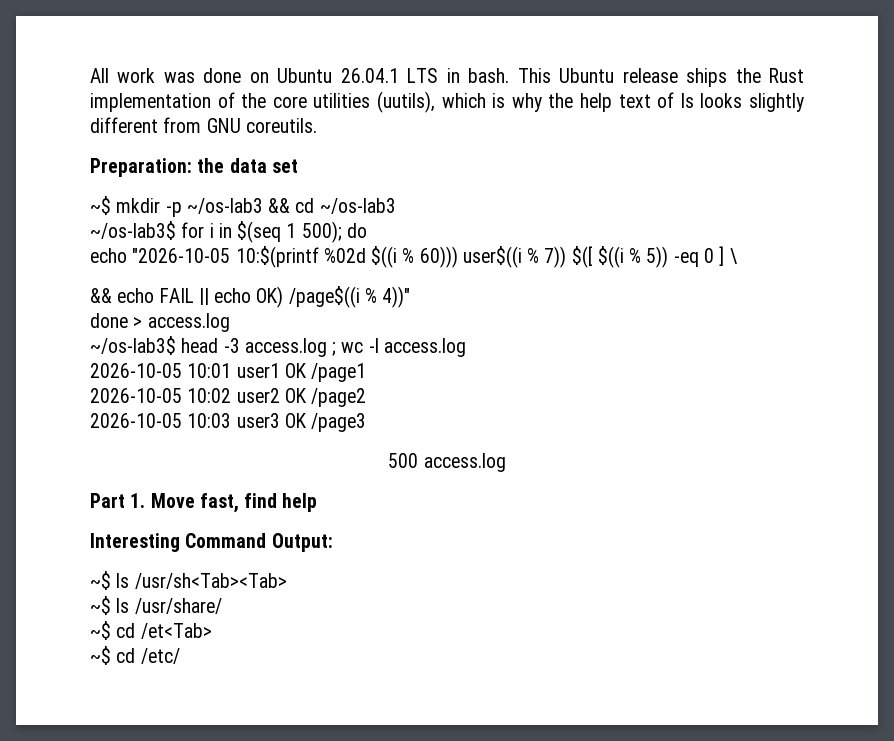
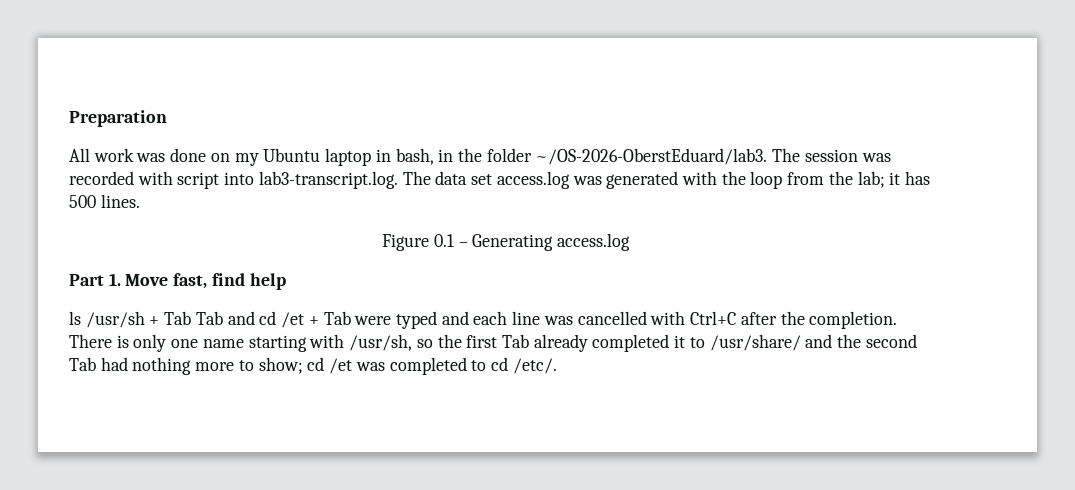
+ Preparation
- All work was done on Ubuntu 26.04.1 LTS in bash. This Ubuntu release ships the Rust implementation of the core utilities (uutils), which is why the help text of ls looks slightly different from GNU coreutils.
- Preparation: the data set
- ~$ mkdir -p ~/os-lab3 && cd ~/os-lab3
- ~/os-lab3$ for i in $(seq 1 500); do
- echo "2026-10-05 10:$(printf %02d $((i % 60))) user$((i % 7)) $([ $((i % 5)) -eq 0 ] \
- && echo FAIL || echo OK) /page$((i % 4))"
- done > access.log
- ~/os-lab3$ head -3 access.log ; wc -l access.log
- 2026-10-05 10:01 user1 OK /page1
- 2026-10-05 10:02 user2 OK /page2
- 2026-10-05 10:03 user3 OK /page3
- 500 access.log
+ All work was done on my Ubuntu laptop in bash, in the folder ~/OS-2026-OberstEduard/lab3. The session was recorded with script into lab3-transcript.log. The data set access.log was generated with the loop from the lab; it has 500 lines.
+ Figure 0.1 – Generating access.log
- Interesting Command Output:
- ~$ ls /usr/sh<Tab><Tab>
- ~$ ls /usr/share/
- ~$ cd /et<Tab>
- ~$ cd /etc/
+ ls /usr/sh + Tab Tab and cd /et + Tab were typed and each line was cancelled with Ctrl+C after the completion. There is only one name starting with /usr/sh, so the first Tab already completed it to /usr/share/ and the second Tab had nothing more to show; cd /et was completed to cd /etc/.

